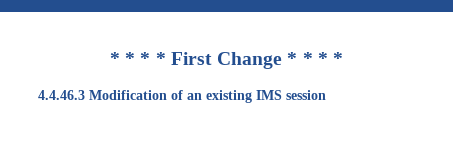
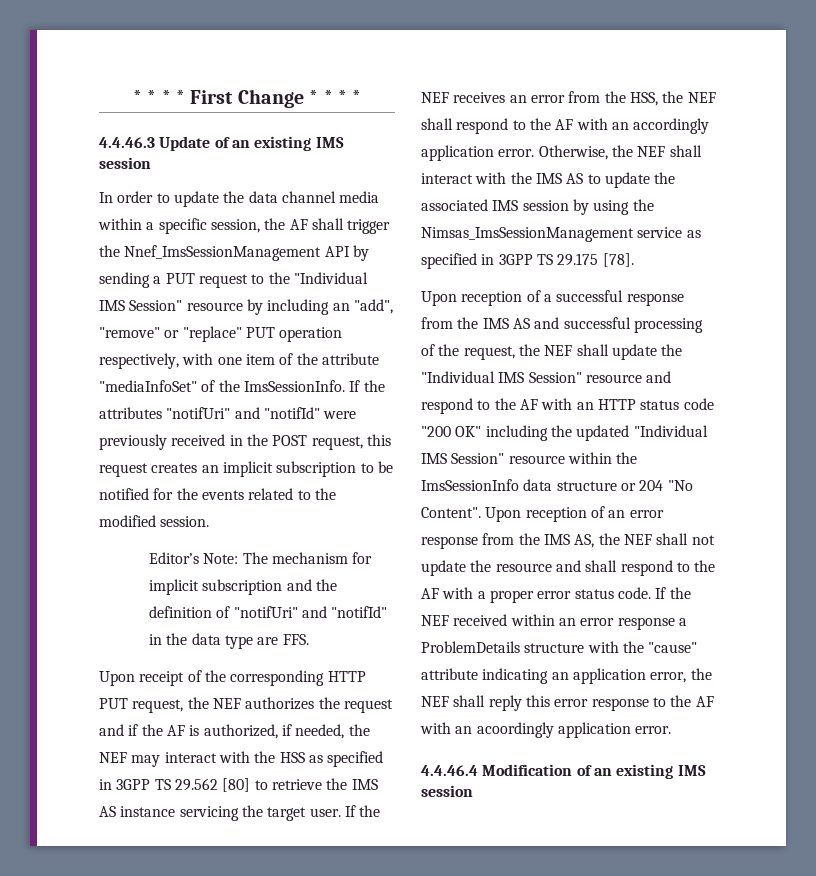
- 4.4.46.3 Modification of an existing IMS session
+ 4.4.46.3 Update of an existing IMS session
+ In order to update the data channel media within a specific session, the AF shall trigger the Nnef_ImsSessionManagement API by sending a PUT request to the "Individual IMS Session" resource by including an "add", "remove" or "replace" PUT operation respectively, with one item of the attribute "mediaInfoSet" of the ImsSessionInfo. If the attributes "notifUri" and "notifId" were previously received in the POST request, this request creates an implicit subscription to be notified for the events related to the modified session.
+ Editor’s Note: The mechanism for implicit subscription and the definition of "notifUri" and "notifId" in the data type are FFS.
+ Upon receipt of the corresponding HTTP PUT request, the NEF authorizes the request and if the AF is authorized, if needed, the NEF may interact with the HSS as specified in 3GPP TS 29.562 [80] to retrieve the IMS AS instance servicing the target user. If the NEF receives an error from the HSS, the NEF shall respond to the AF with an accordingly application error. Otherwise, the NEF shall interact with the IMS AS to update the associated IMS session by using the Nimsas_ImsSessionManagement service as specified in 3GPP TS 29.175 [78].
+ Upon reception of a successful response from the IMS AS and successful processing of the request, the NEF shall update the "Individual IMS Session" resource and respond to the AF with an HTTP status code "200 OK" including the updated "Individual IMS Session" resource within the ImsSessionInfo data structure or 204 "No Content". Upon reception of an error response from the IMS AS, the NEF shall not update the resource and shall respond to the AF with a proper error status code. If the NEF received within an error response a ProblemDetails structure with the "cause" attribute indicating an application error, the NEF shall reply this error response to the AF with an acoordingly application error.
+ 4.4.46.4 Modification of an existing IMS session

